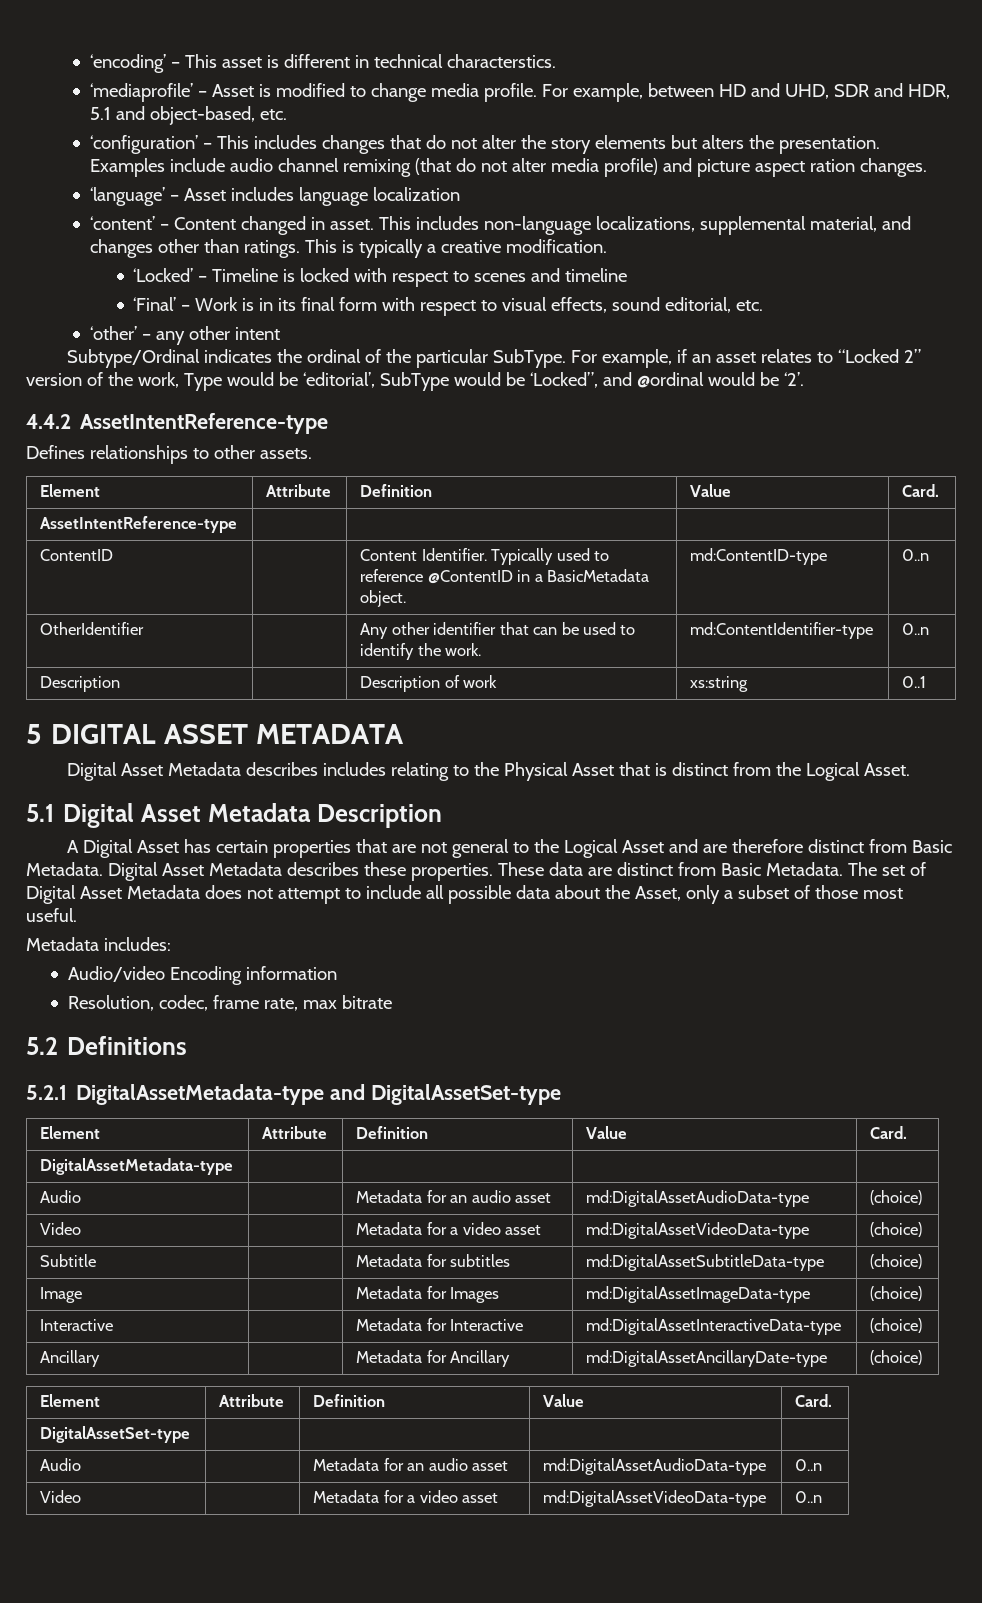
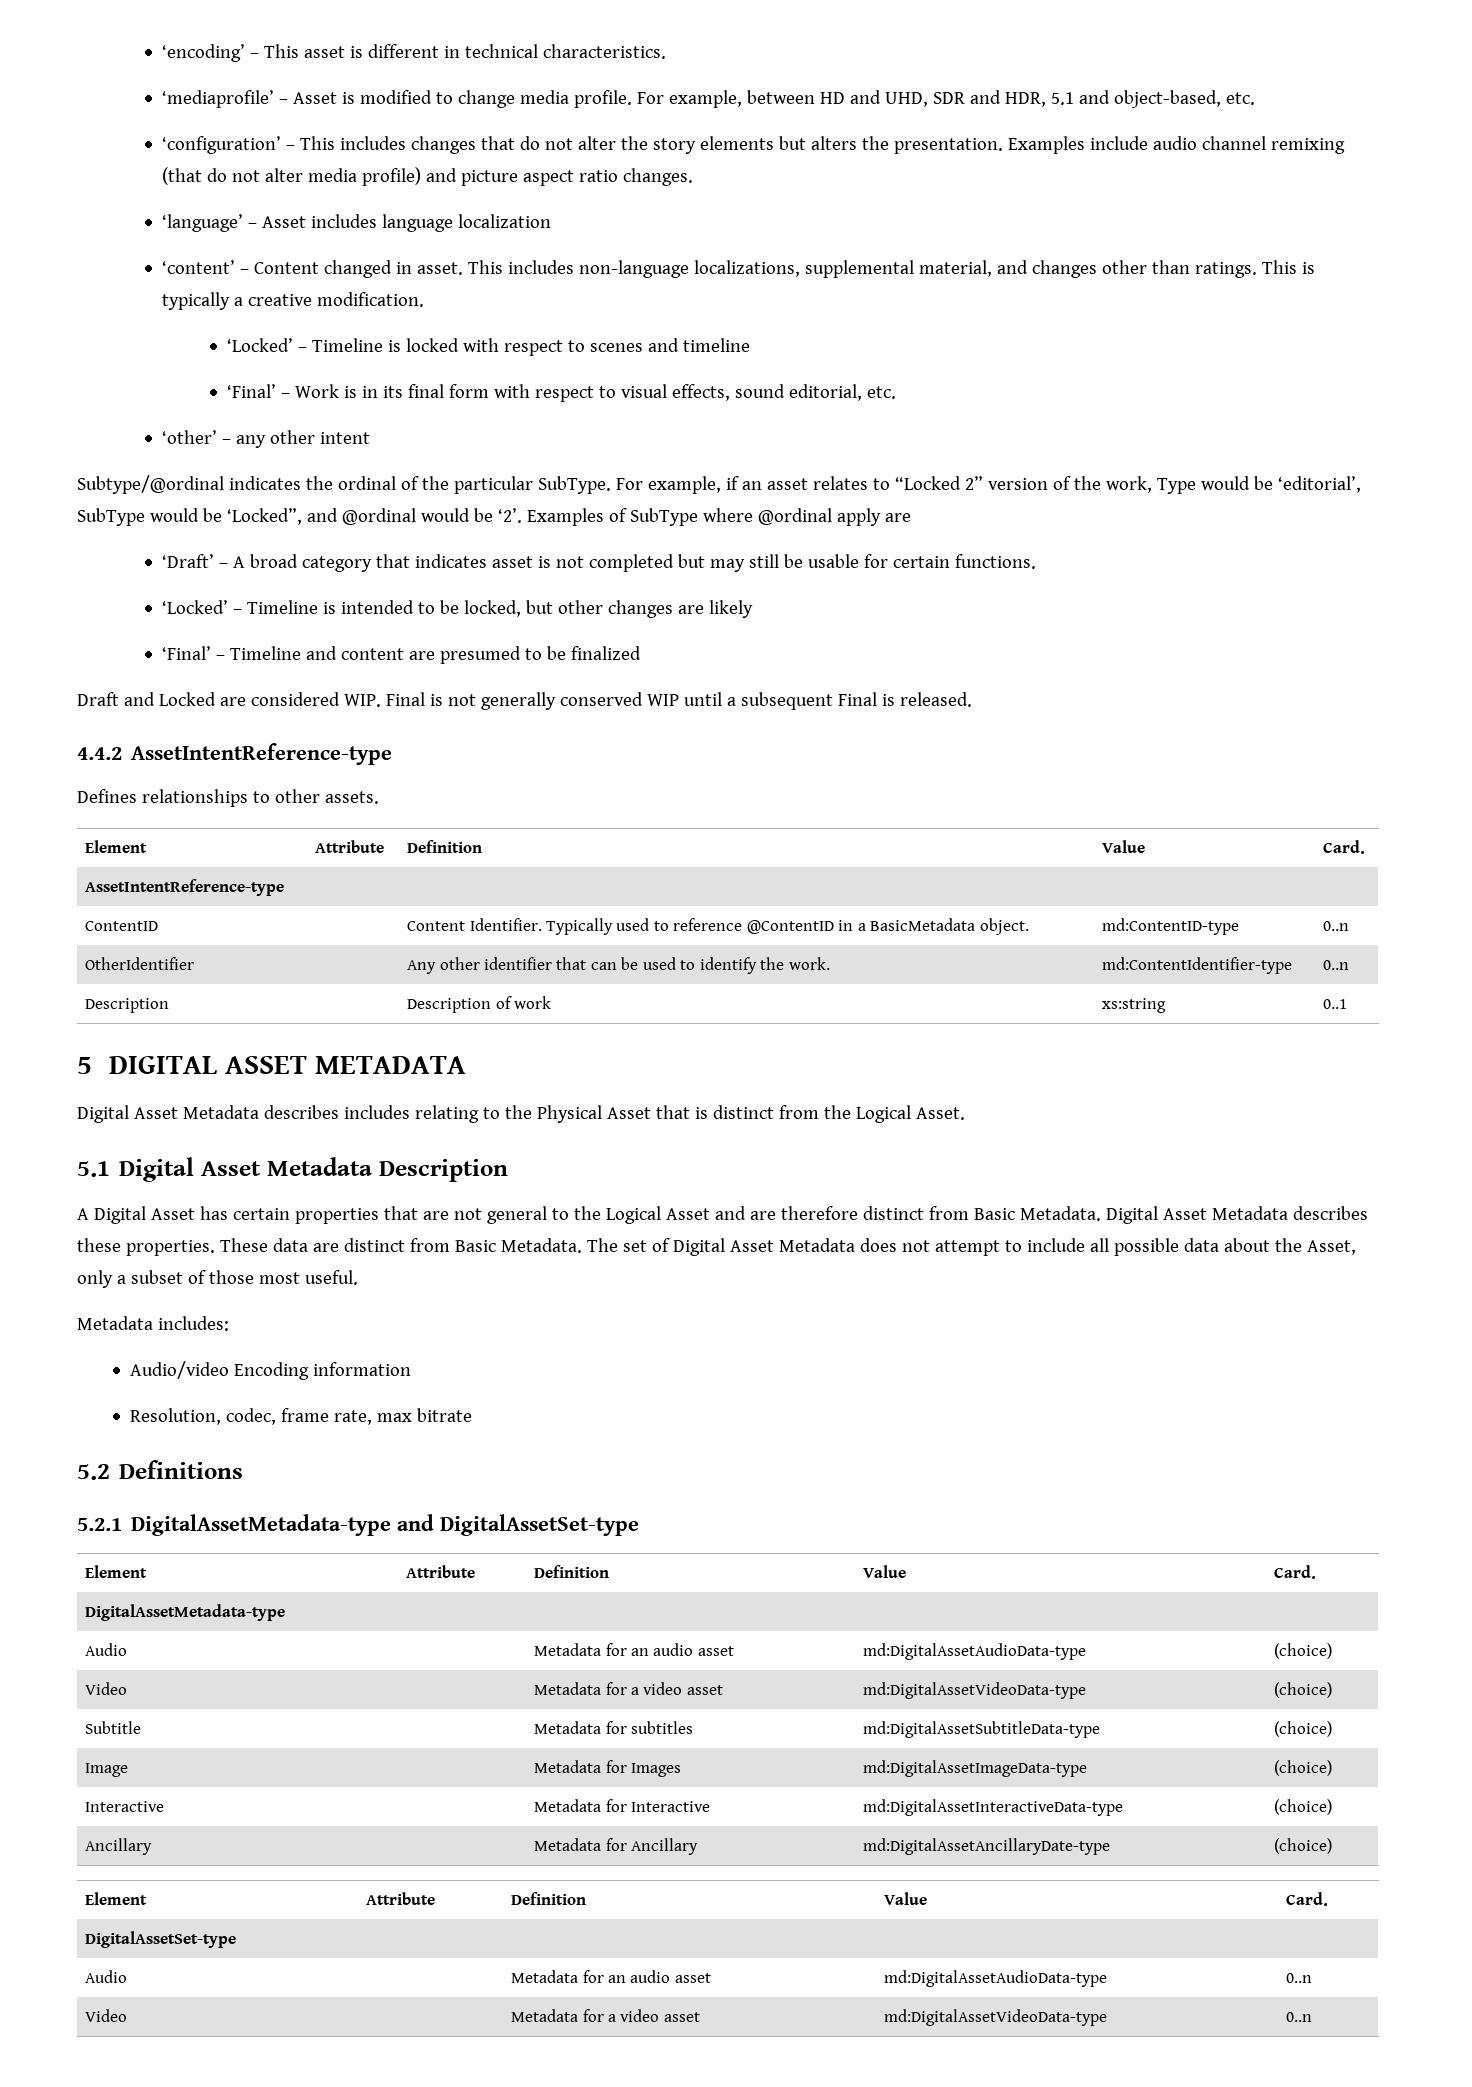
- ‘encoding’ – This asset is different in technical characterstics.
+ ‘encoding’ – This asset is different in technical characteristics.
- Examples include audio channel remixing (that do not alter media profile) and picture aspect ration changes.
+ Examples include audio channel remixing (that do not alter media profile) and picture aspect ratio changes.
- Subtype/Ordinal indicates the ordinal of the particular SubType.
+ Subtype/@ordinal indicates the ordinal of the particular SubType.
+ Examples of SubType where @ordinal apply are
+ ‘Draft’ – A broad category that indicates asset is not completed but may still be usable for certain functions.
+ ‘Locked’ – Timeline is intended to be locked, but other changes are likely
+ ‘Final’ – Timeline and content are presumed to be finalized
+ Draft and Locked are considered WIP. Final is not generally conserved WIP until a subsequent Final is released.

